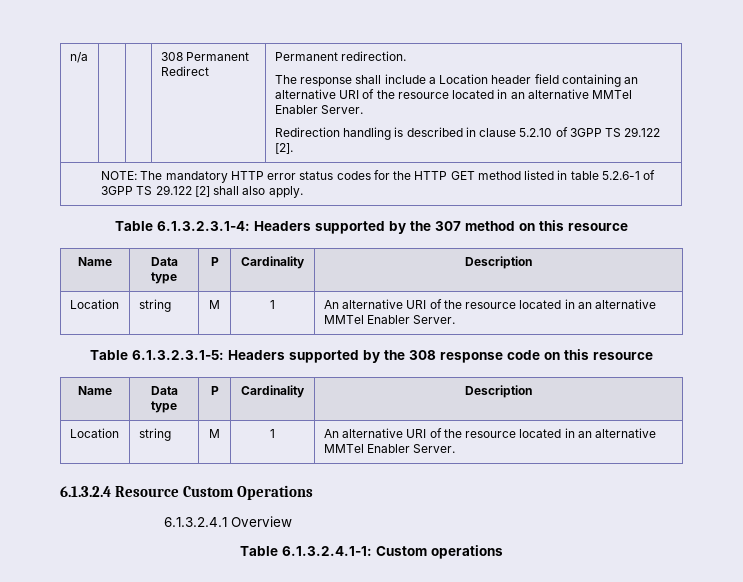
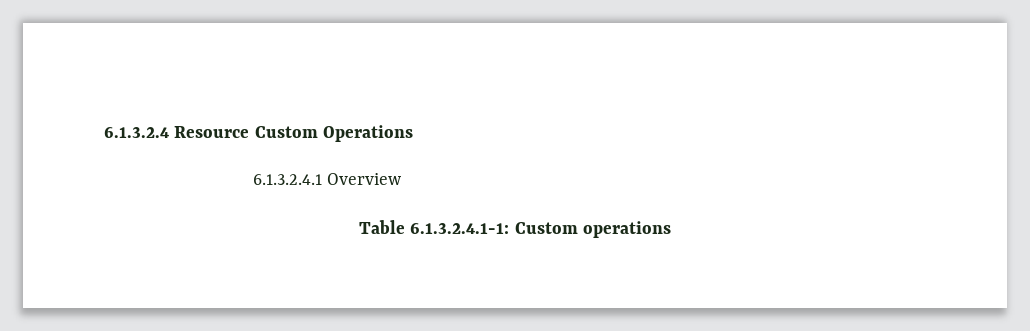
- n/a | | | 308 Permanent Redirect | Permanent redirection.
- The response shall include a Location header field containing an alternative URI of the resource located in an alternative MMTel Enabler Server.
- Redirection handling is described in clause 5.2.10 of 3GPP TS 29.122 [2].
- NOTE: The mandatory HTTP error status codes for the HTTP GET method listed in table 5.2.6-1 of 3GPP TS 29.122 [2] shall also apply.
- Table 6.1.3.2.3.1-4: Headers supported by the 307 method on this resource
- Name | Data type | P | Cardinality | Description
- Location | string | M | 1 | An alternative URI of the resource located in an alternative MMTel Enabler Server.
- Table 6.1.3.2.3.1-5: Headers supported by the 308 response code on this resource
- Name | Data type | P | Cardinality | Description
- Location | string | M | 1 | An alternative URI of the resource located in an alternative MMTel Enabler Server.

